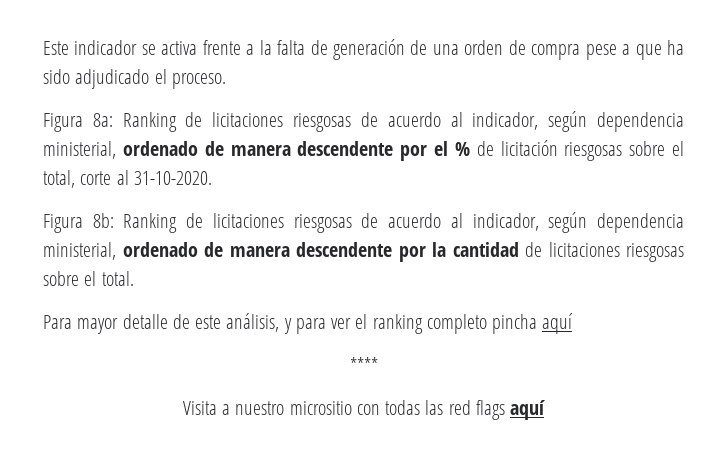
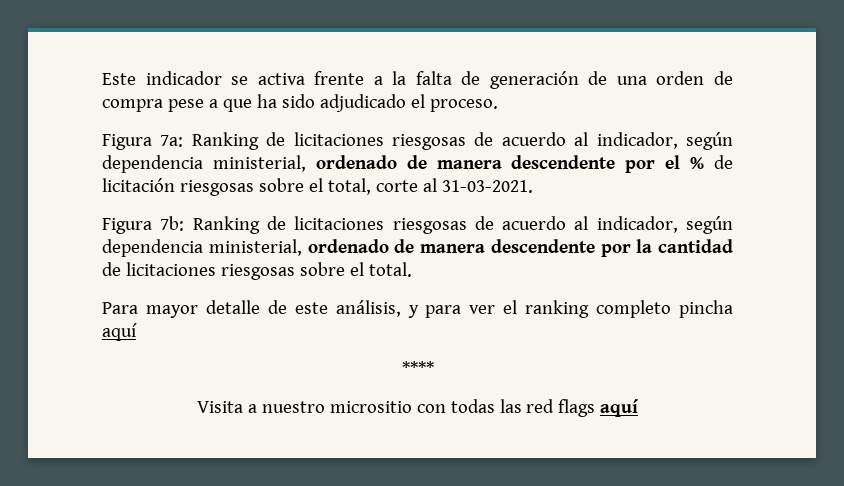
- Figura 8a: Ranking de licitaciones riesgosas de acuerdo al indicador, según dependencia ministerial, ordenado de manera descendente por el % de licitación riesgosas sobre el total, corte al 31-10-2020.
- Figura 8b: Ranking de licitaciones riesgosas de acuerdo al indicador, según dependencia ministerial, ordenado de manera descendente por la cantidad de licitaciones riesgosas sobre el total.
+ Figura 7a: Ranking de licitaciones riesgosas de acuerdo al indicador, según dependencia ministerial, ordenado de manera descendente por el % de licitación riesgosas sobre el total, corte al 31-03-2021.
+ Figura 7b: Ranking de licitaciones riesgosas de acuerdo al indicador, según dependencia ministerial, ordenado de manera descendente por la cantidad de licitaciones riesgosas sobre el total.

